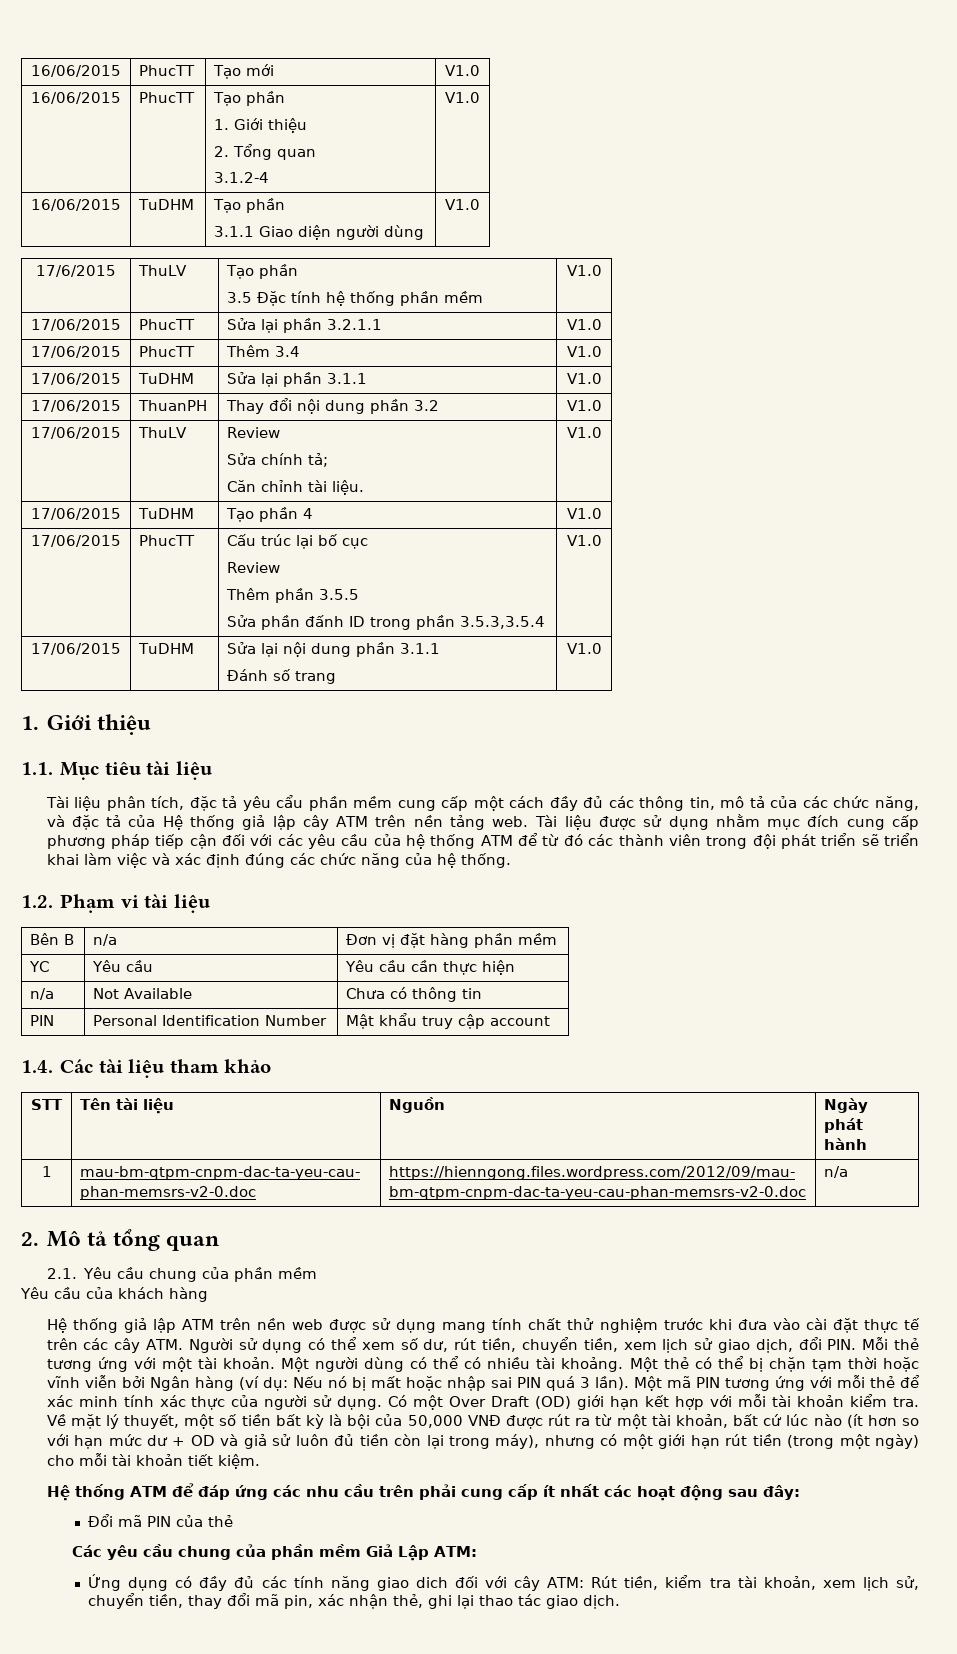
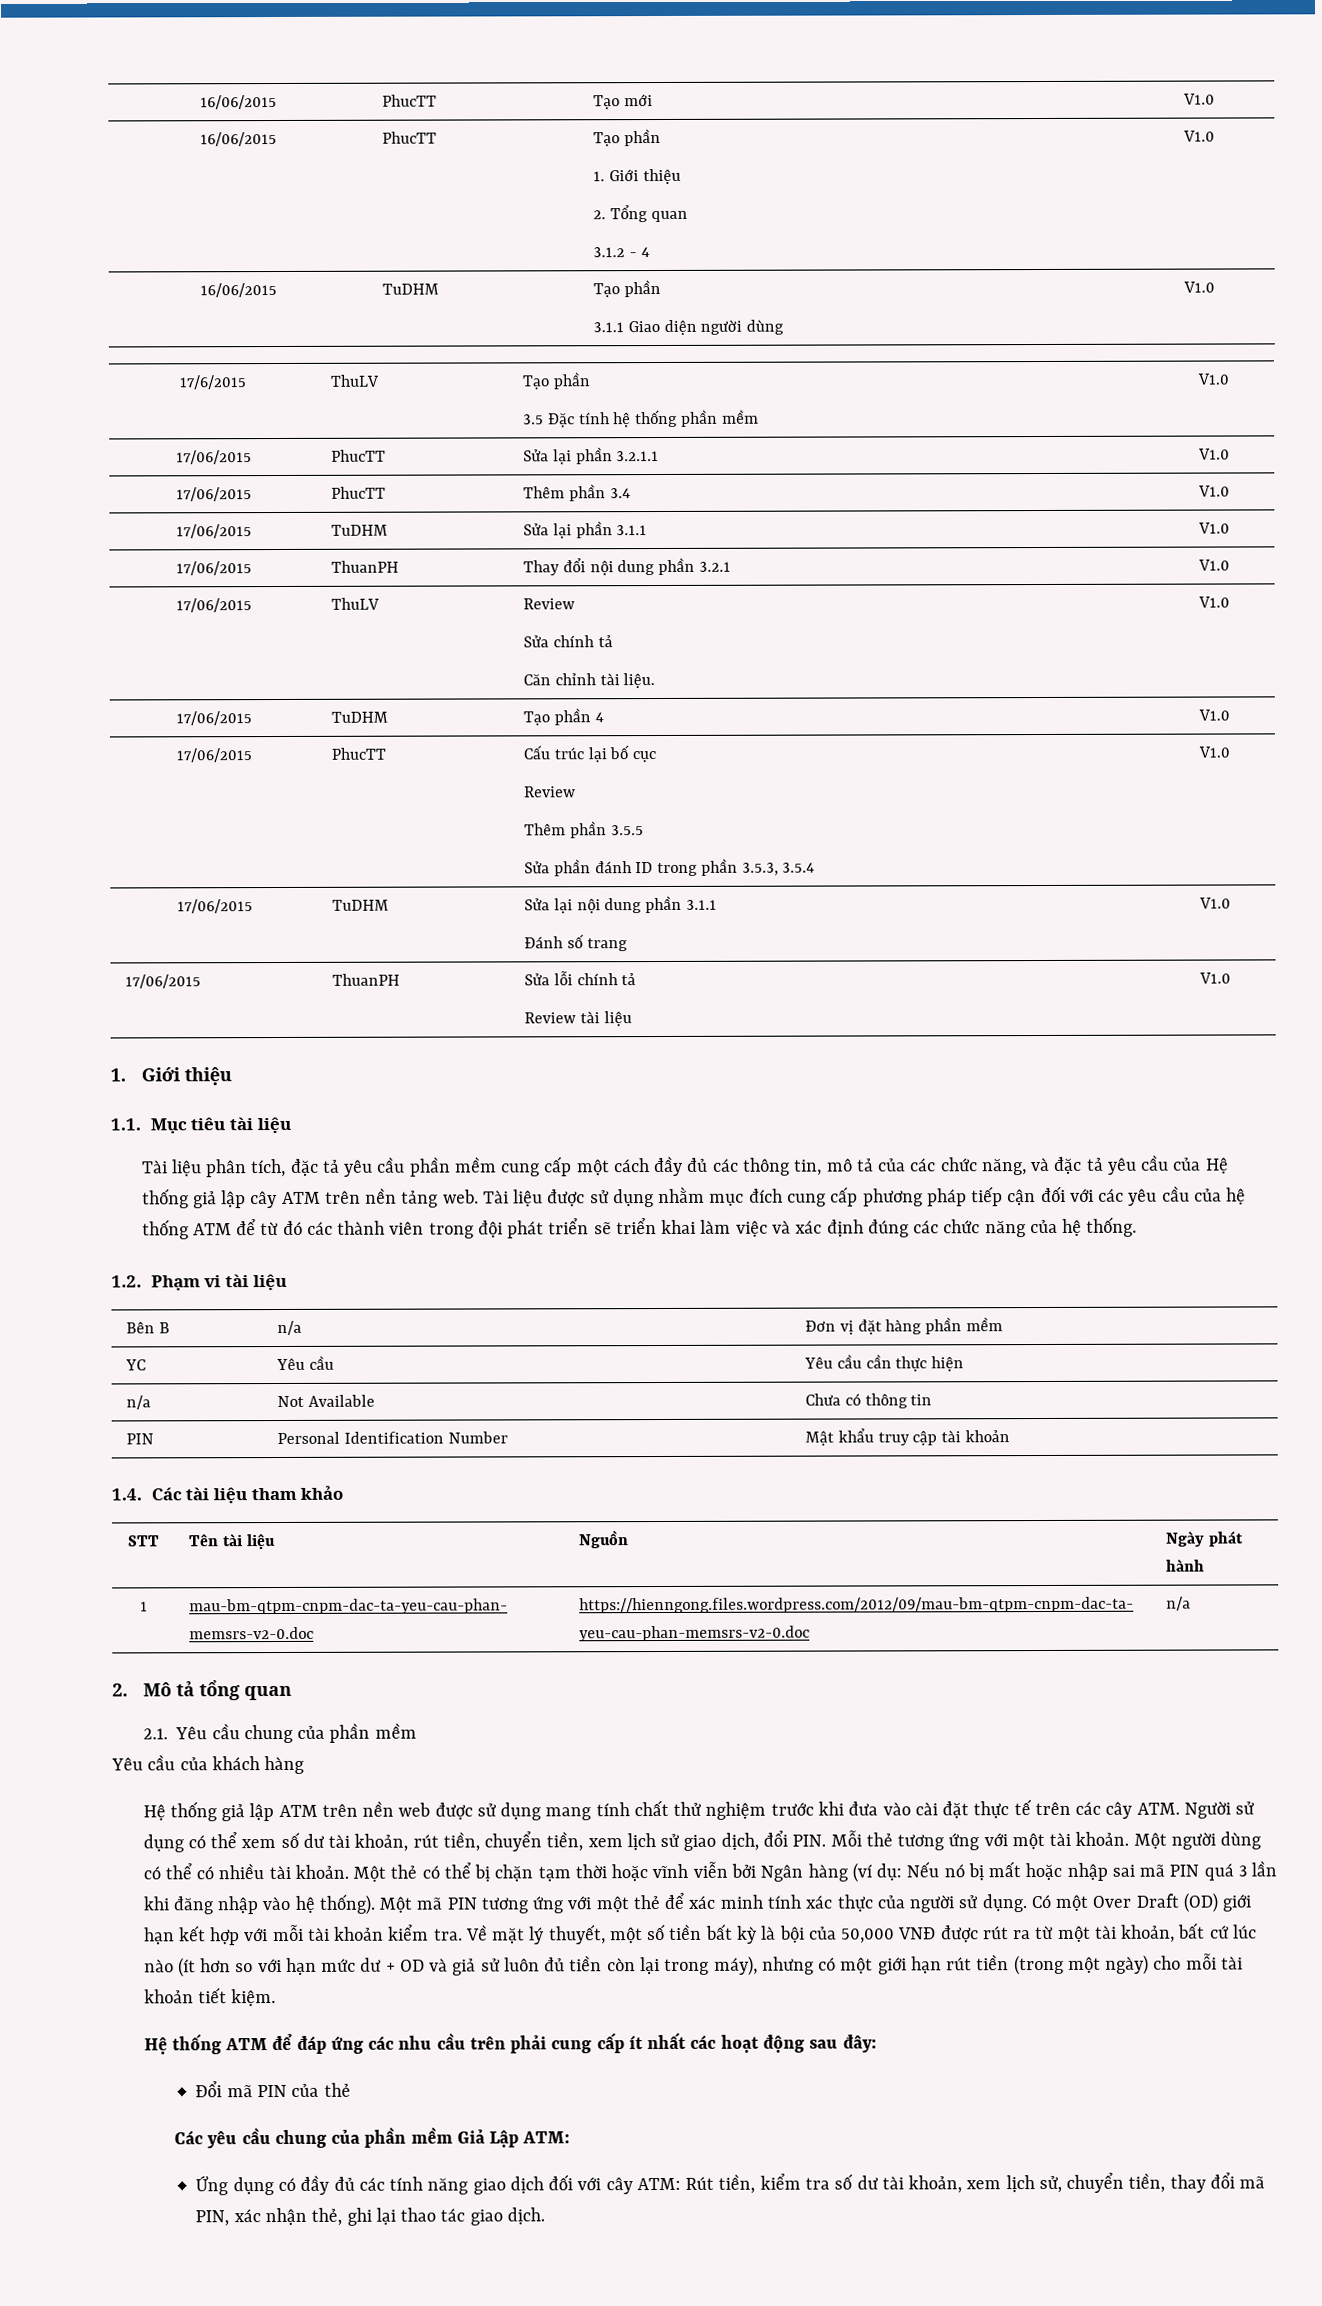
  16/06/2015 | PhucTT | Tạo phần
  1. Giới thiệu
  2. Tổng quan
- 3.1.2-4 | V1.0
+ 3.1.2 - 4 | V1.0
- 17/06/2015 | PhucTT | Thêm 3.4 | V1.0
+ 17/06/2015 | PhucTT | Thêm phần 3.4 | V1.0
- 17/06/2015 | ThuanPH | Thay đổi nội dung phần 3.2 | V1.0
+ 17/06/2015 | ThuanPH | Thay đổi nội dung phần 3.2.1 | V1.0
  17/06/2015 | ThuLV | Review
- Sửa chính tả;
+ Sửa chính tả
  17/06/2015 | PhucTT | Cấu trúc lại bố cục
  Review
  Thêm phần 3.5.5
- Sửa phần đấnh ID trong phần 3.5.3,3.5.4 | V1.0
+ Sửa phần đánh ID trong phần 3.5.3, 3.5.4 | V1.0
+ 17/06/2015 | ThuanPH | Sửa lỗi chính tả
+ Review tài liệu | V1.0
- Tài liệu phân tích, đặc tả yêu cẩu phần mềm cung cấp một cách đầy đủ các thông tin, mô tả của các chức năng, và đặc tả của Hệ thống giả lập cây ATM trên nền tảng web.
+ Tài liệu phân tích, đặc tả yêu cầu phần mềm cung cấp một cách đầy đủ các thông tin, mô tả của các chức năng, và đặc tả yêu cầu của Hệ thống giả lập cây ATM trên nền tảng web.
- PIN | Personal Identification Number | Mật khẩu truy cập account
+ PIN | Personal Identification Number | Mật khẩu truy cập tài khoản
- Hệ thống giả lập ATM trên nền web được sử dụng mang tính chất thử nghiệm trước khi đưa vào cài đặt thực tế trên các cây ATM. Người sử dụng có thể xem số dư, rút tiền, chuyển tiền, xem lịch sử giao dịch, đổi PIN. Mỗi thẻ tương ứng với một tài khoản.
+ Hệ thống giả lập ATM trên nền web được sử dụng mang tính chất thử nghiệm trước khi đưa vào cài đặt thực tế trên các cây ATM. Người sử dụng có thể xem số dư tài khoản, rút tiền, chuyển tiền, xem lịch sử giao dịch, đổi PIN. Mỗi thẻ tương ứng với một tài khoản.
- Một người dùng có thể có nhiều tài khoảng.
+ Một người dùng có thể có nhiều tài khoản.
- Một thẻ có thể bị chặn tạm thời hoặc vĩnh viễn bởi Ngân hàng (ví dụ: Nếu nó bị mất hoặc nhập sai PIN quá 3 lần).
+ Một thẻ có thể bị chặn tạm thời hoặc vĩnh viễn bởi Ngân hàng (ví dụ: Nếu nó bị mất hoặc nhập sai mã PIN quá 3 lần khi đăng nhập vào hệ thống).
- Một mã PIN tương ứng với mỗi thẻ để xác minh tính xác thực của người sử dụng.
+ Một mã PIN tương ứng với một thẻ để xác minh tính xác thực của người sử dụng.
- Ứng dụng có đầy đủ các tính năng giao dich đối với cây ATM: Rút tiền, kiểm tra tài khoản, xem lịch sử, chuyển tiền, thay đổi mã pin, xác nhận thẻ, ghi lại thao tác giao dịch.
+ Ứng dụng có đầy đủ các tính năng giao dịch đối với cây ATM: Rút tiền, kiểm tra số dư tài khoản, xem lịch sử, chuyển tiền, thay đổi mã PIN, xác nhận thẻ, ghi lại thao tác giao dịch.

